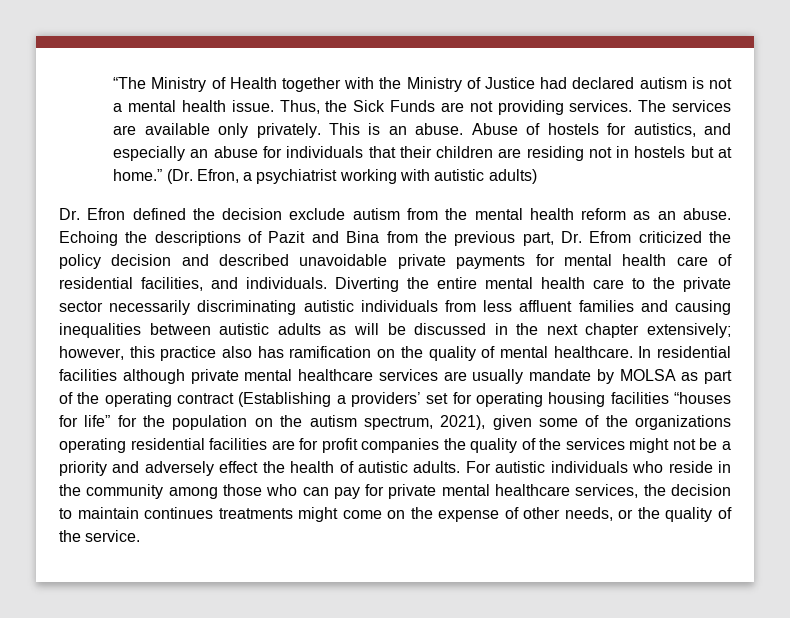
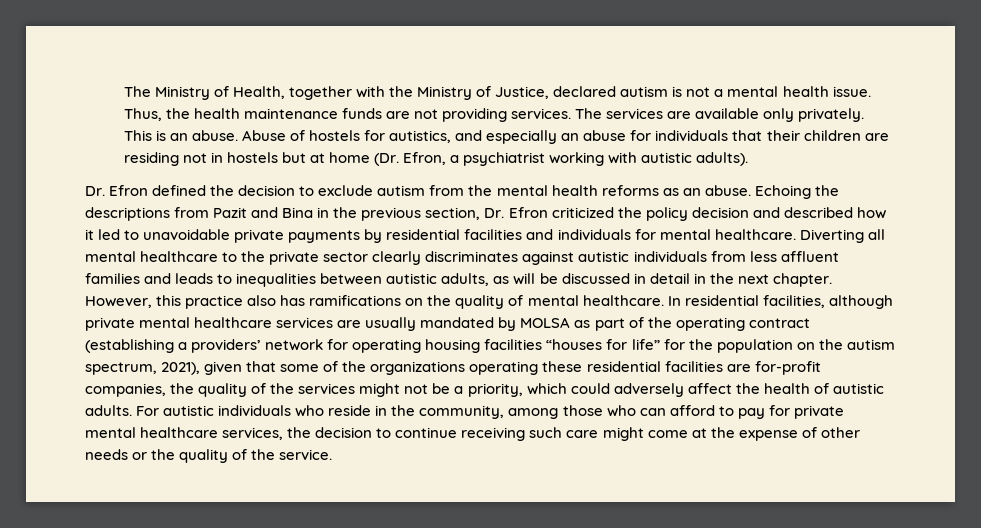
- “The Ministry of Health together with the Ministry of Justice had declared autism is not a mental health issue.
+ The Ministry of Health, together with the Ministry of Justice, declared autism is not a mental health issue.
- Thus, the Sick Funds are not providing services.
+ Thus, the health maintenance funds are not providing services.
- Abuse of hostels for autistics, and especially an abuse for individuals that their children are residing not in hostels but at home.” (Dr. Efron, a psychiatrist working with autistic adults)
+ Abuse of hostels for autistics, and especially an abuse for individuals that their children are residing not in hostels but at home (Dr. Efron, a psychiatrist working with autistic adults).
- Dr. Efron defined the decision exclude autism from the mental health reform as an abuse.
+ Dr. Efron defined the decision to exclude autism from the mental health reforms as an abuse.
- Echoing the descriptions of Pazit and Bina from the previous part, Dr. Efrom criticized the policy decision and described unavoidable private payments for mental health care of residential facilities, and individuals. Diverting the entire mental health care to the private sector necessarily discriminating autistic individuals from less affluent families and causing inequalities between autistic adults as will be discussed in the next chapter extensively; however, this practice also has ramification on the quality of mental healthcare.
+ Echoing the descriptions from Pazit and Bina in the previous section, Dr. Efron criticized the policy decision and described how it led to unavoidable private payments by residential facilities and individuals for mental healthcare. Diverting all mental healthcare to the private sector clearly discriminates against autistic individuals from less affluent families and leads to inequalities between autistic adults, as will be discussed in detail in the next chapter. However, this practice also has ramifications on the quality of mental healthcare.
- In residential facilities although private mental healthcare services are usually mandate by MOLSA as part of the operating contract (Establishing a providers’ set for operating housing facilities “houses for life” for the population on the autism spectrum, 2021), given some of the organizations operating residential facilities are for profit companies the quality of the services might not be a priority and adversely effect the health of autistic adults.
+ In residential facilities, although private mental healthcare services are usually mandated by MOLSA as part of the operating contract (establishing a providers’ network for operating housing facilities “houses for life” for the population on the autism spectrum, 2021), given that some of the organizations operating these residential facilities are for-profit companies, the quality of the services might not be a priority, which could adversely affect the health of autistic adults.
- For autistic individuals who reside in the community among those who can pay for private mental healthcare services, the decision to maintain continues treatments might come on the expense of other needs, or the quality of the service.
+ For autistic individuals who reside in the community, among those who can afford to pay for private mental healthcare services, the decision to continue receiving such care might come at the expense of other needs or the quality of the service.

